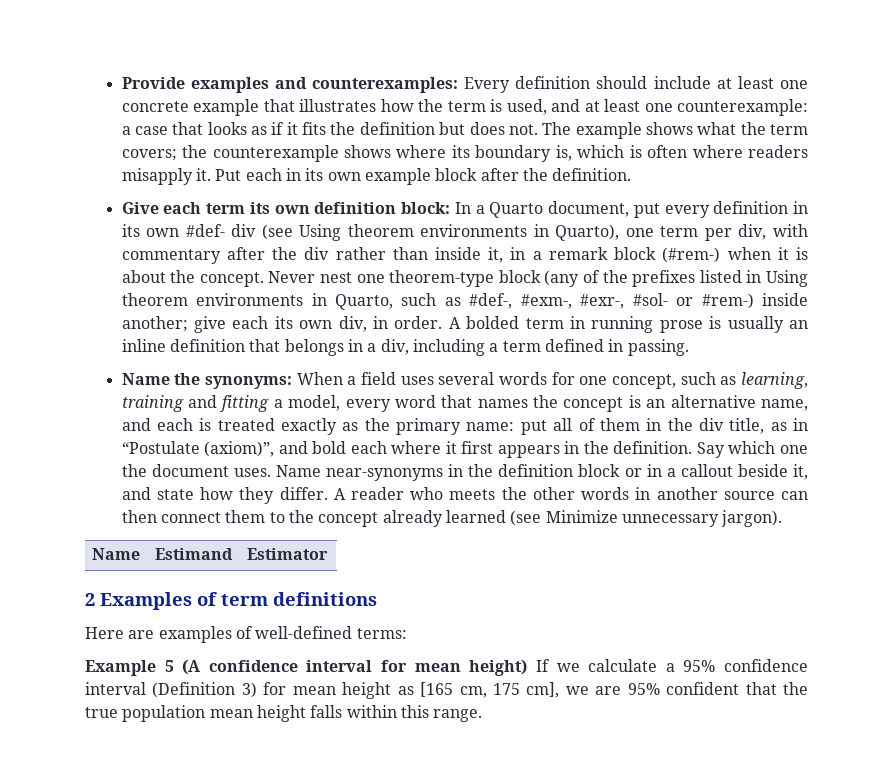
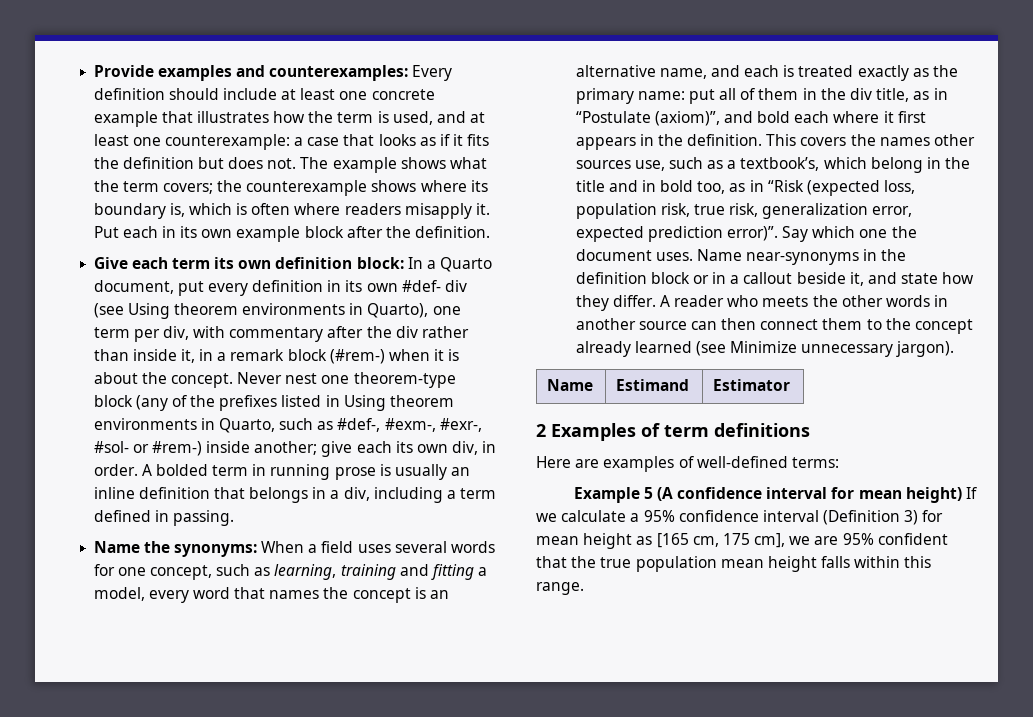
+ This covers the names other sources use, such as a textbook’s, which belong in the title and in bold too, as in “Risk (expected loss, population risk, true risk, generalization error, expected prediction error)”.

